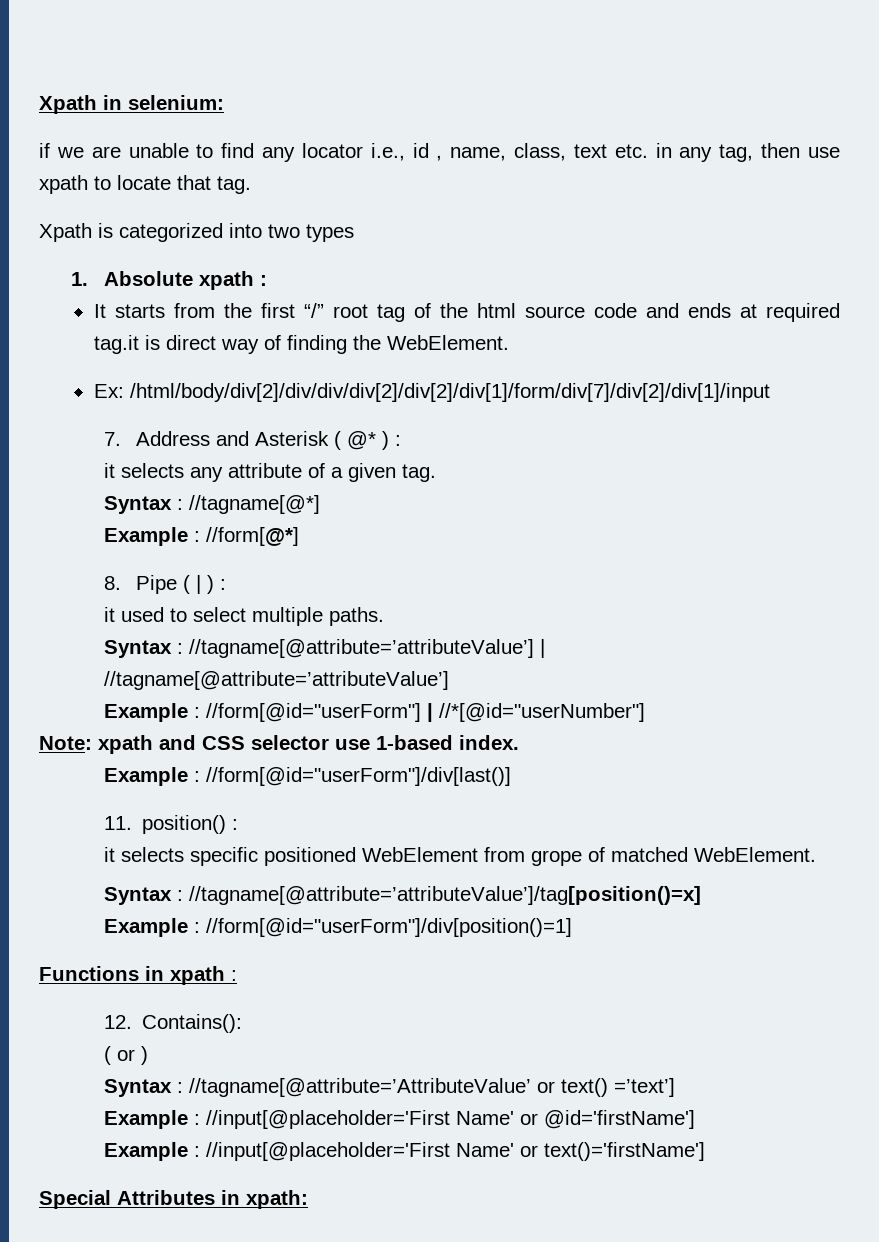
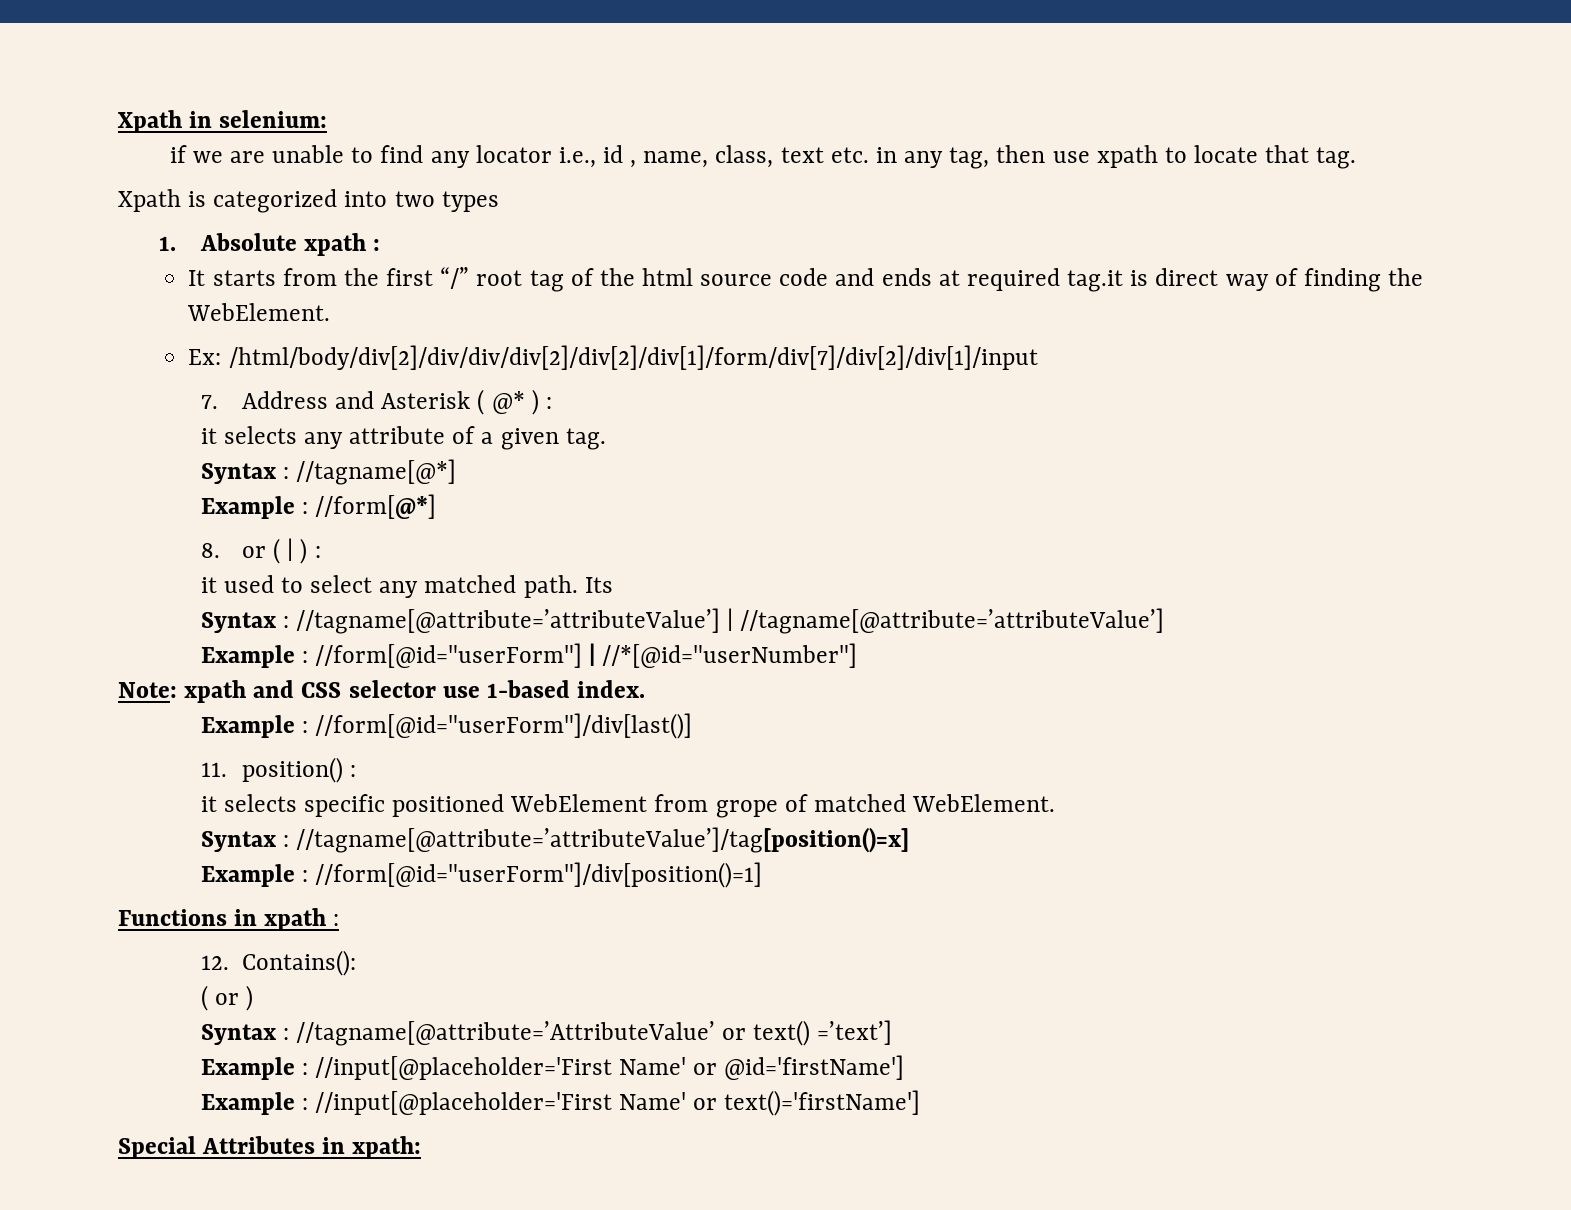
- 8. Pipe ( | ) :
+ 8. or ( | ) :
- it used to select multiple paths.
+ it used to select any matched path. Its

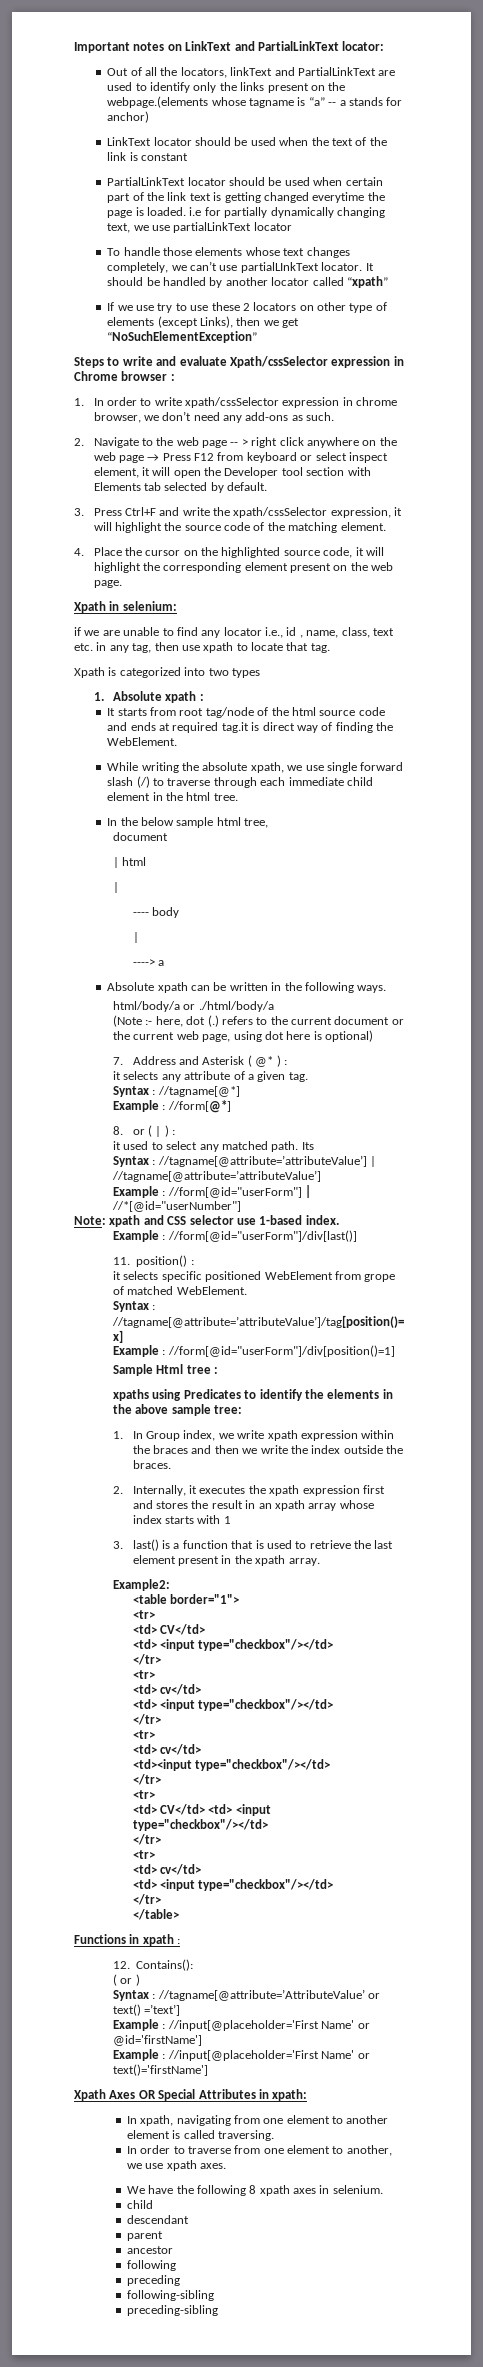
+ Important notes on LinkText and PartialLinkText locator:
+ Out of all the locators, linkText and PartialLinkText are used to identify only the links present on the webpage.(elements whose tagname is “a” -- a stands for anchor)
+ LinkText locator should be used when the text of the link is constant
+ PartialLinkText locator should be used when certain part of the link text is getting changed everytime the page is loaded. i.e for partially dynamically changing text, we use partialLinkText locator
+ To handle those elements whose text changes completely, we can’t use partialLInkText locator. It should be handled by another locator called “xpath”
+ If we use try to use these 2 locators on other type of elements (except Links), then we get “NoSuchElementException”
+ Steps to write and evaluate Xpath/cssSelector expression in Chrome browser :
+ 1. In order to write xpath/cssSelector expression in chrome browser, we don’t need any add-ons as such.
+ 2. Navigate to the web page -- > right click anywhere on the web page → Press F12 from keyboard or select inspect element, it will open the Developer tool section with Elements tab selected by default.
+ 3. Press Ctrl+F and write the xpath/cssSelector expression, it will highlight the source code of the matching element.
+ 4. Place the cursor on the highlighted source code, it will highlight the corresponding element present on the web page.
- It starts from the first “/” root tag of the html source code and ends at required tag.it is direct way of finding the WebElement.
+ It starts from root tag/node of the html source code and ends at required tag.it is direct way of finding the WebElement.
- Ex: /html/body/div[2]/div/div/div[2]/div[2]/div[1]/form/div[7]/div[2]/div[1]/input
+ While writing the absolute xpath, we use single forward slash (/) to traverse through each immediate child element in the html tree.
+ In the below sample html tree,
+ document
+ | html
+ |
+ ---- body
+ |
+ ----> a
+ Absolute xpath can be written in the following ways.
+ html/body/a or ./html/body/a
+ (Note :- here, dot (.) refers to the current document or the current web page, using dot here is optional)
+ Sample Html tree :
+ xpaths using Predicates to identify the elements in the above sample tree:
+ 1. In Group index, we write xpath expression within the braces and then we write the index outside the braces.
+ 2. Internally, it executes the xpath expression first and stores the result in an xpath array whose index starts with 1
+ 3. last() is a function that is used to retrieve the last element present in the xpath array.
+ Example2:
+ <table border="1">
+ <tr>
+ <td> CV</td>
+ <td> <input type="checkbox"/></td>
+ </tr>
+ <tr>
+ <td> cv</td>
+ <td> <input type="checkbox"/></td>
+ </tr>
+ <tr>
+ <td> cv</td>
+ <td><input type="checkbox"/></td>
+ </tr>
+ <tr>
+ <td> CV</td> <td> <input type="checkbox"/></td>
+ </tr>
+ <tr>
+ <td> cv</td>
+ <td> <input type="checkbox"/></td>
+ </tr>
+ </table>
- Special Attributes in xpath:
+ Xpath Axes OR Special Attributes in xpath:
+ In xpath, navigating from one element to another element is called traversing.
+ In order to traverse from one element to another, we use xpath axes.
+ We have the following 8 xpath axes in selenium.
+ child
+ descendant
+ parent
+ ancestor
+ following
+ preceding
+ following-sibling
+ preceding-sibling

